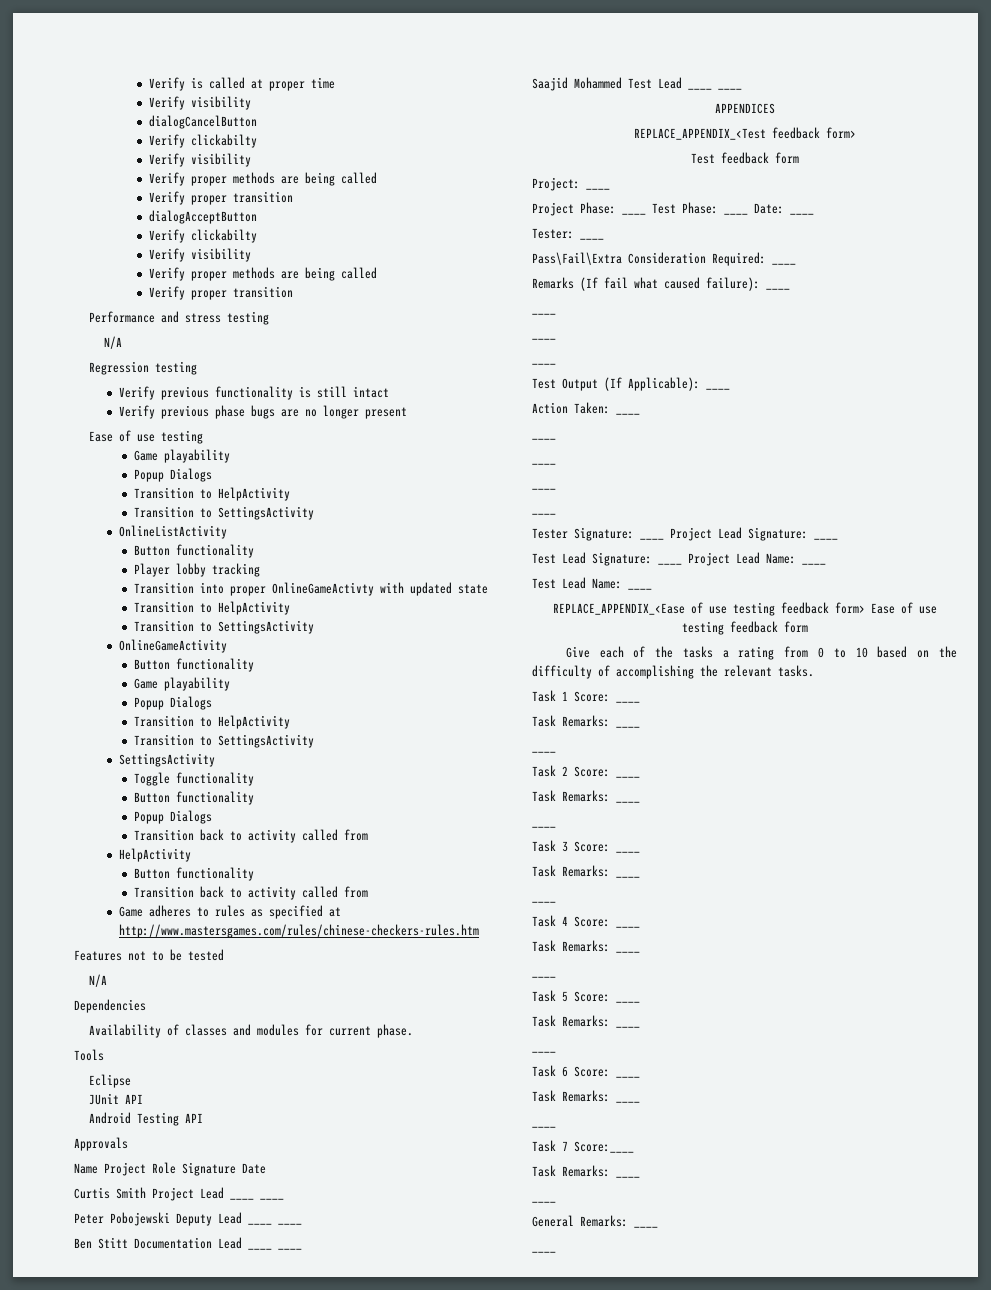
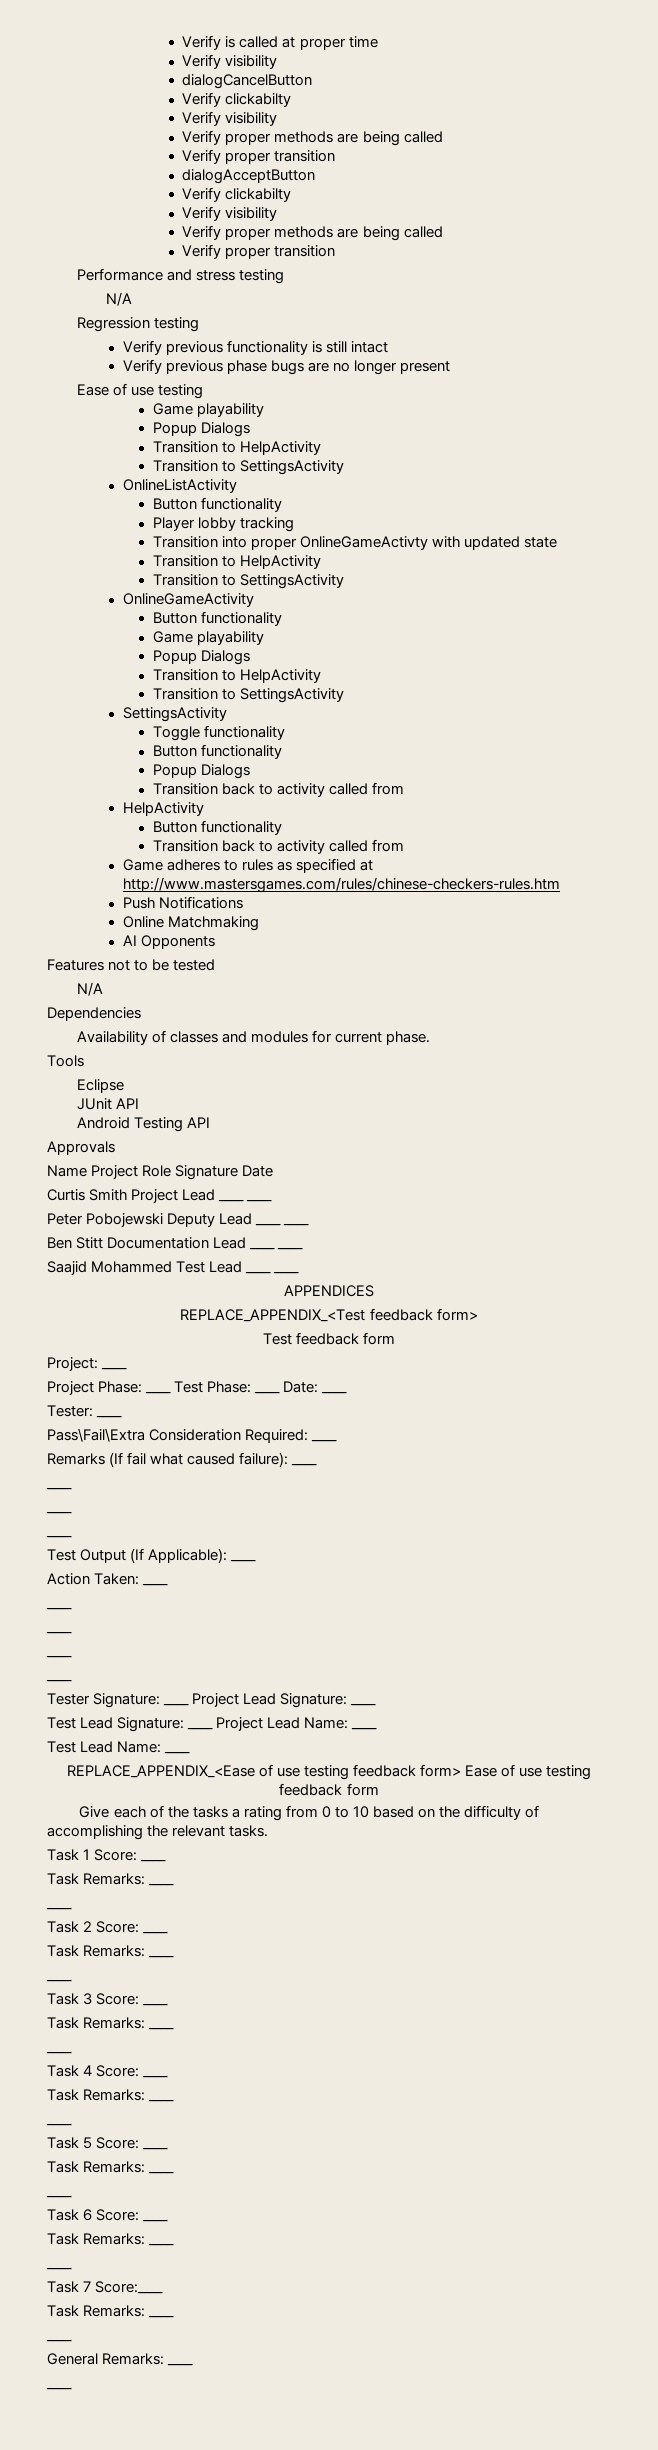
+ Push Notifications
+ Online Matchmaking
+ AI Opponents

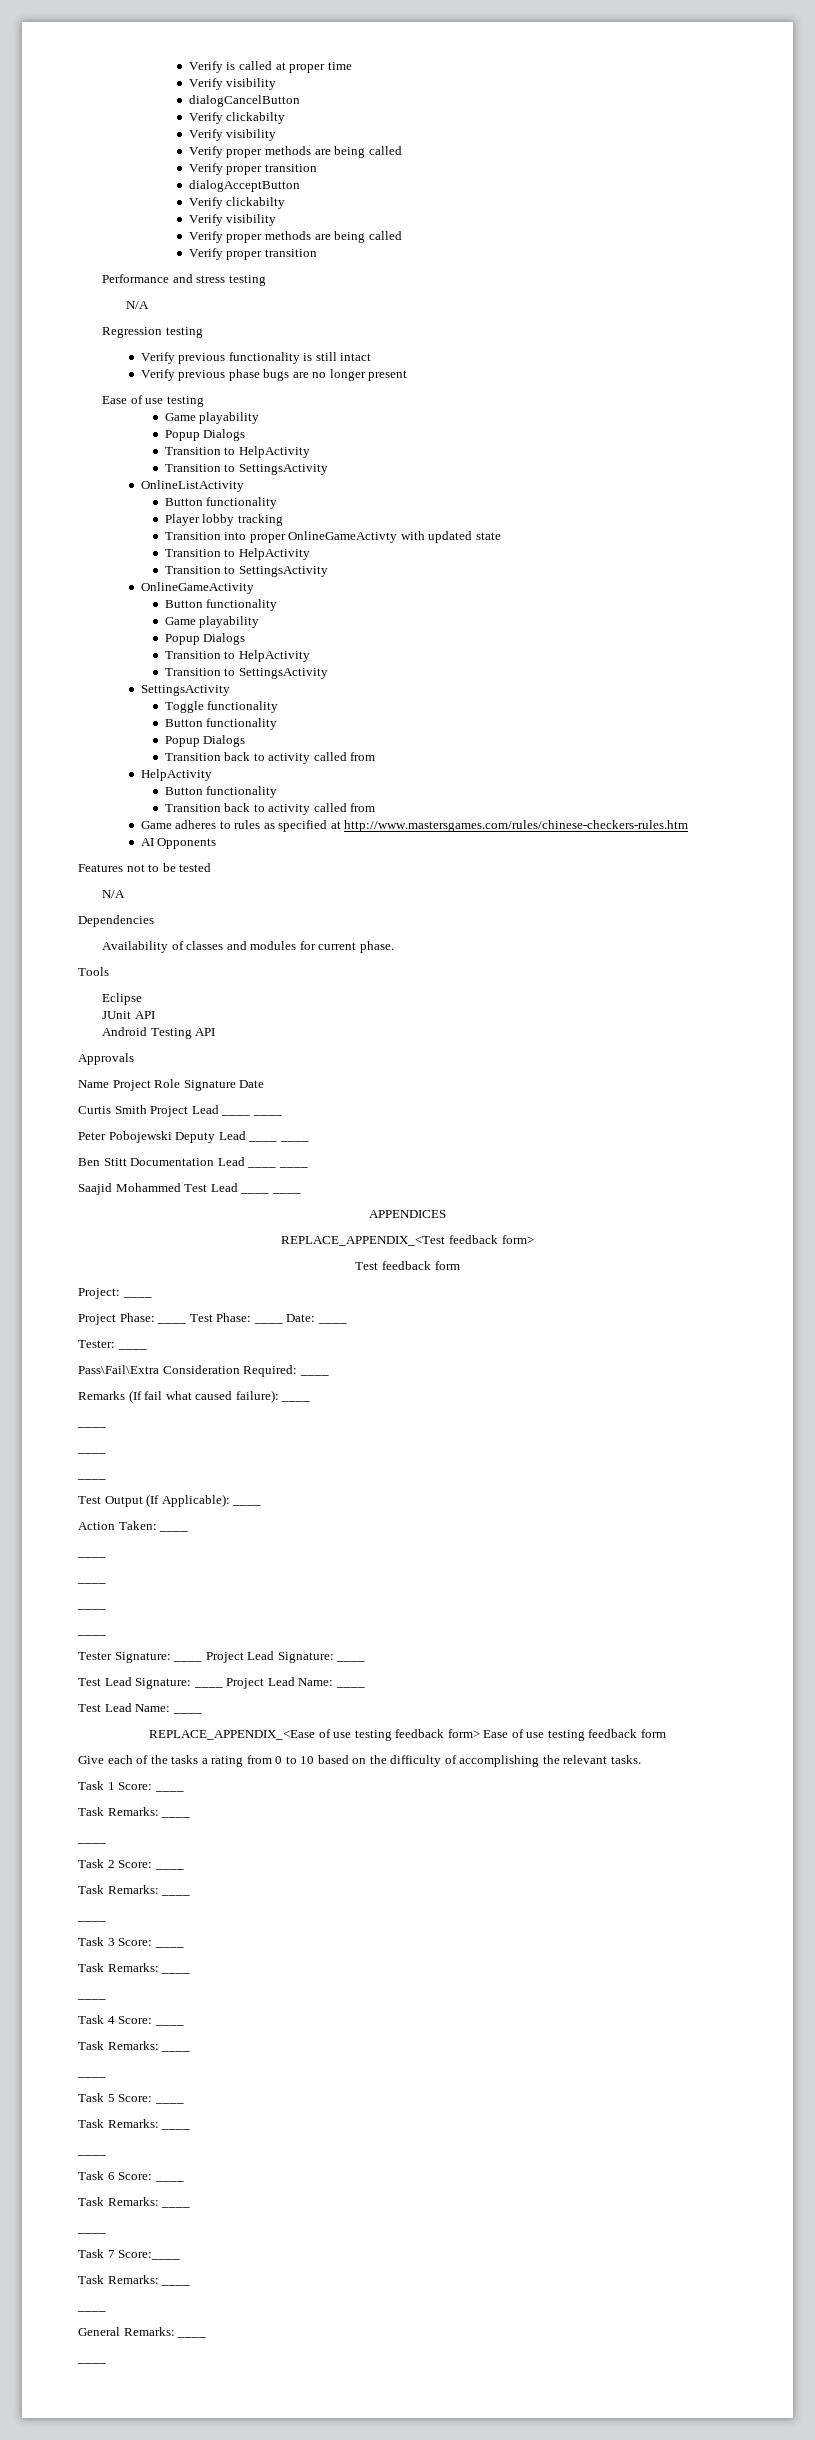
- Push Notifications
- Online Matchmaking

